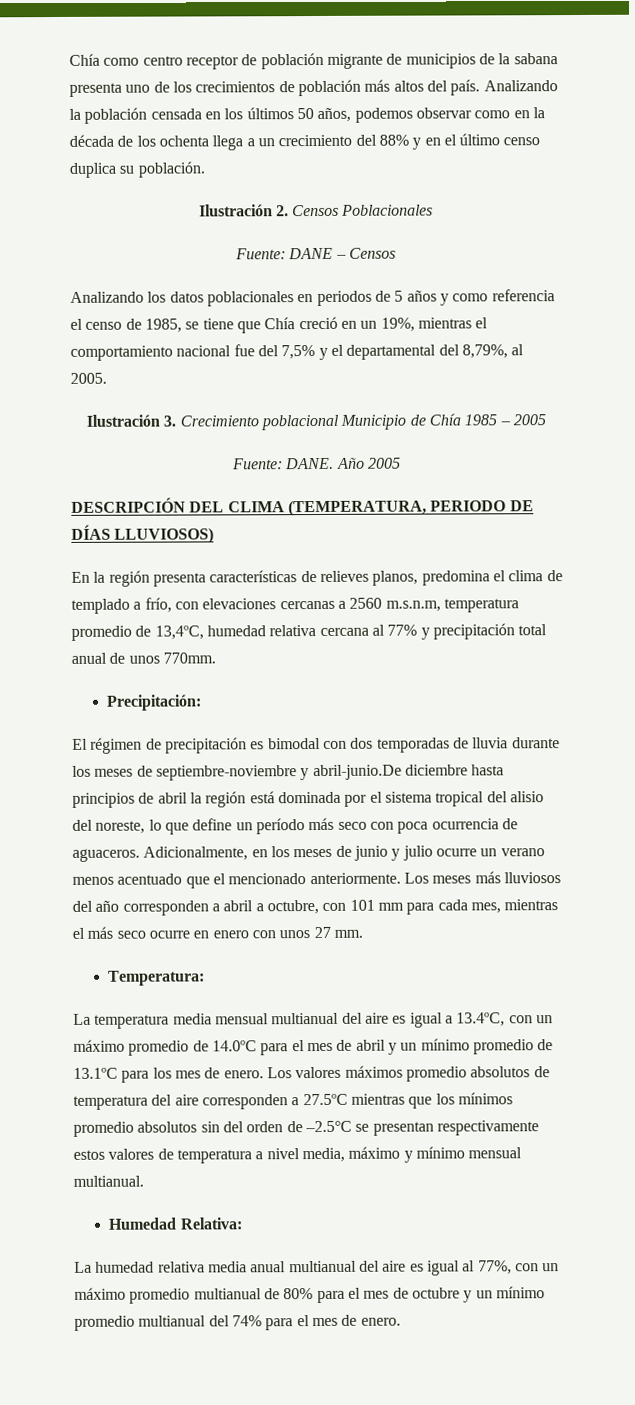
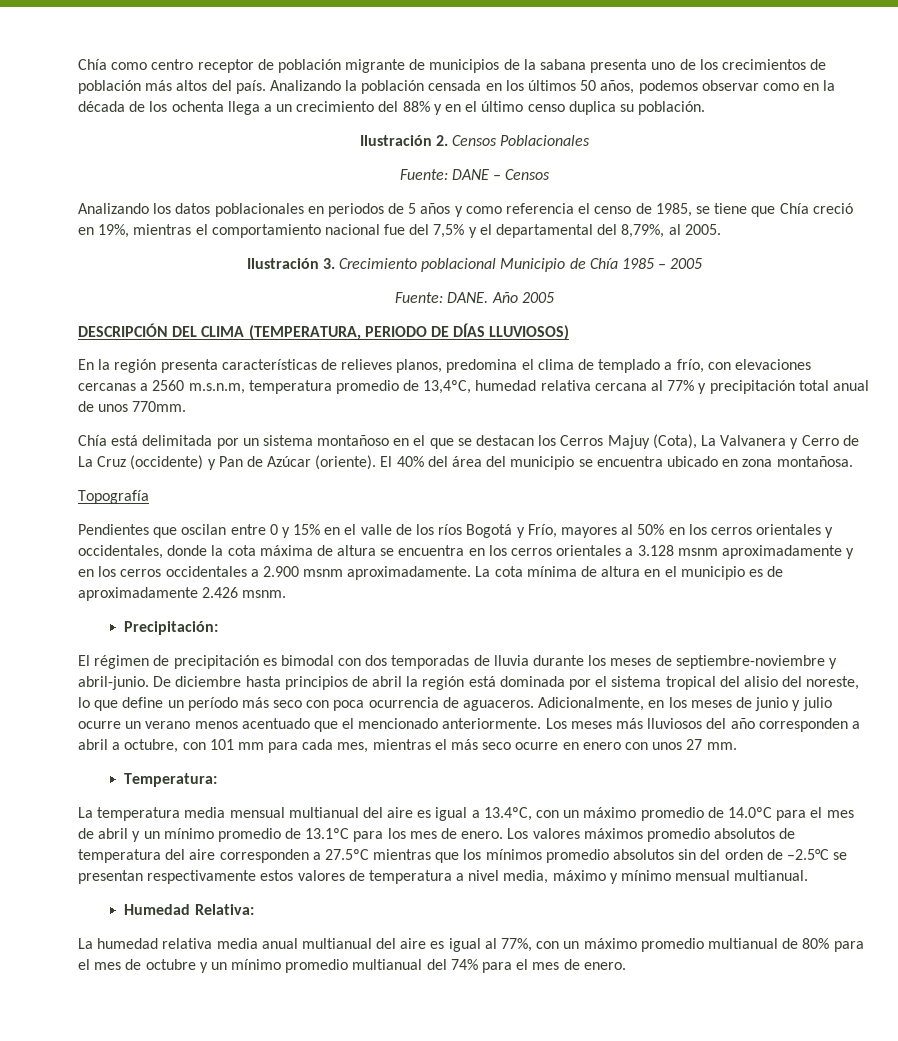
- Analizando los datos poblacionales en periodos de 5 años y como referencia el censo de 1985, se tiene que Chía creció en un 19%, mientras el comportamiento nacional fue del 7,5% y el departamental del 8,79%, al 2005.
+ Analizando los datos poblacionales en periodos de 5 años y como referencia el censo de 1985, se tiene que Chía creció en 19%, mientras el comportamiento nacional fue del 7,5% y el departamental del 8,79%, al 2005.
+ Chía está delimitada por un sistema montañoso en el que se destacan los Cerros Majuy (Cota), La Valvanera y Cerro de La Cruz (occidente) y Pan de Azúcar (oriente). El 40% del área del municipio se encuentra ubicado en zona montañosa.
+ Topografía
+ Pendientes que oscilan entre 0 y 15% en el valle de los ríos Bogotá y Frío, mayores al 50% en los cerros orientales y occidentales, donde la cota máxima de altura se encuentra en los cerros orientales a 3.128 msnm aproximadamente y en los cerros occidentales a 2.900 msnm aproximadamente. La cota mínima de altura en el municipio es de aproximadamente 2.426 msnm.
- El régimen de precipitación es bimodal con dos temporadas de lluvia durante los meses de septiembre-noviembre y abril-junio.De diciembre hasta principios de abril la región está dominada por el sistema tropical del alisio del noreste, lo que define un período más seco con poca ocurrencia de aguaceros.
+ El régimen de precipitación es bimodal con dos temporadas de lluvia durante los meses de septiembre-noviembre y abril-junio. De diciembre hasta principios de abril la región está dominada por el sistema tropical del alisio del noreste, lo que define un período más seco con poca ocurrencia de aguaceros.

